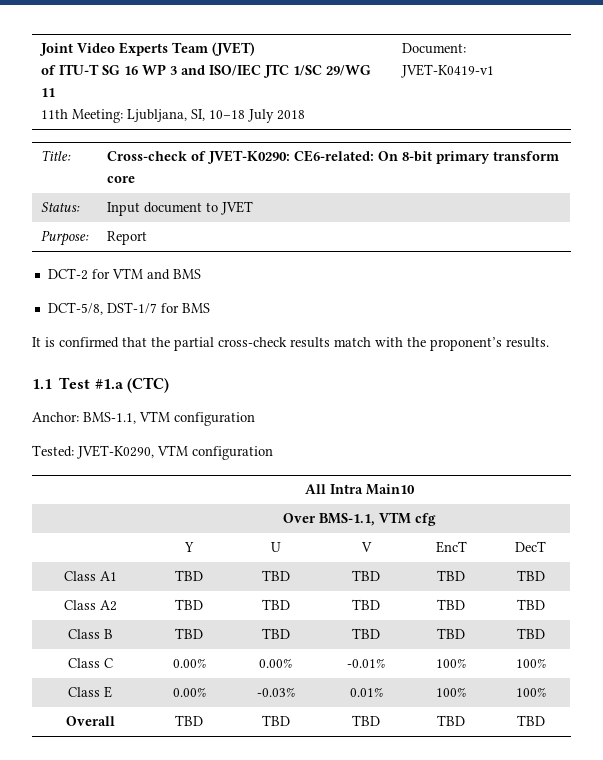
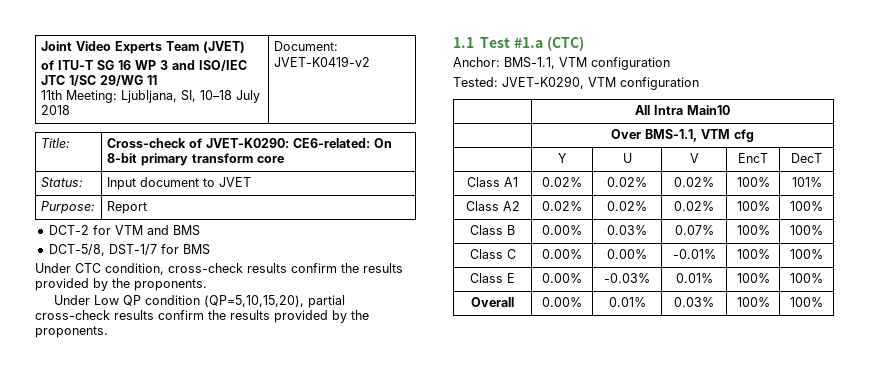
  Joint Video Experts Team (JVET)
  of ITU-T SG 16 WP 3 and ISO/IEC JTC 1/SC 29/WG 11
- 11th Meeting: Ljubljana, SI, 10–18 July 2018 | Document: JVET-K0419-v1
+ 11th Meeting: Ljubljana, SI, 10–18 July 2018 | Document: JVET-K0419-v2
- It is confirmed that the partial cross-check results match with the proponent’s results.
+ Under CTC condition, cross-check results confirm the results provided by the proponents.
+ Under Low QP condition (QP=5,10,15,20), partial cross-check results confirm the results provided by the proponents.
- Class A1 | TBD | TBD | TBD | TBD | TBD
- Class A2 | TBD | TBD | TBD | TBD | TBD
- Class B | TBD | TBD | TBD | TBD | TBD
+ Class A1 | 0.02% | 0.02% | 0.02% | 100% | 101%
+ Class A2 | 0.02% | 0.02% | 0.02% | 100% | 100%
+ Class B | 0.00% | 0.03% | 0.07% | 100% | 100%
- Overall | TBD | TBD | TBD | TBD | TBD
+ Overall | 0.00% | 0.01% | 0.03% | 100% | 100%

